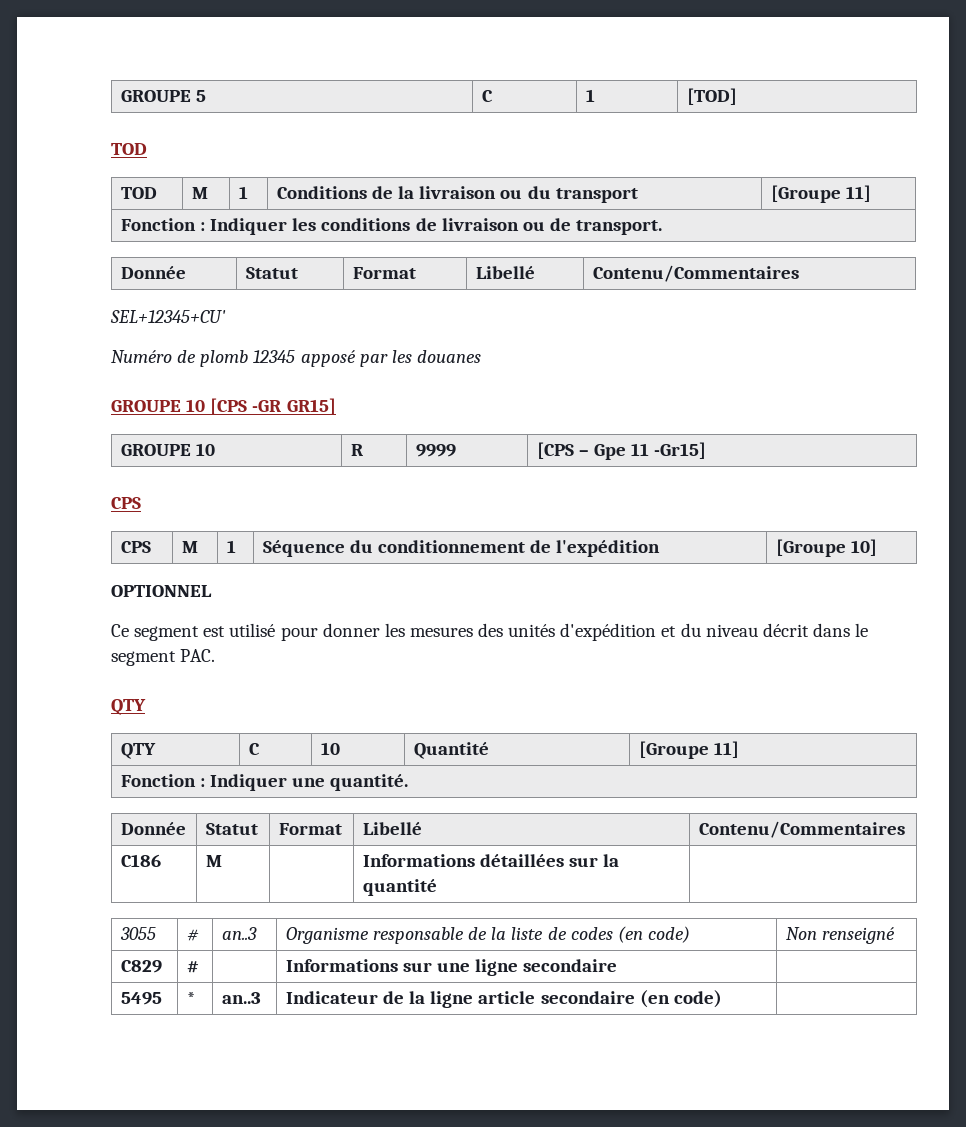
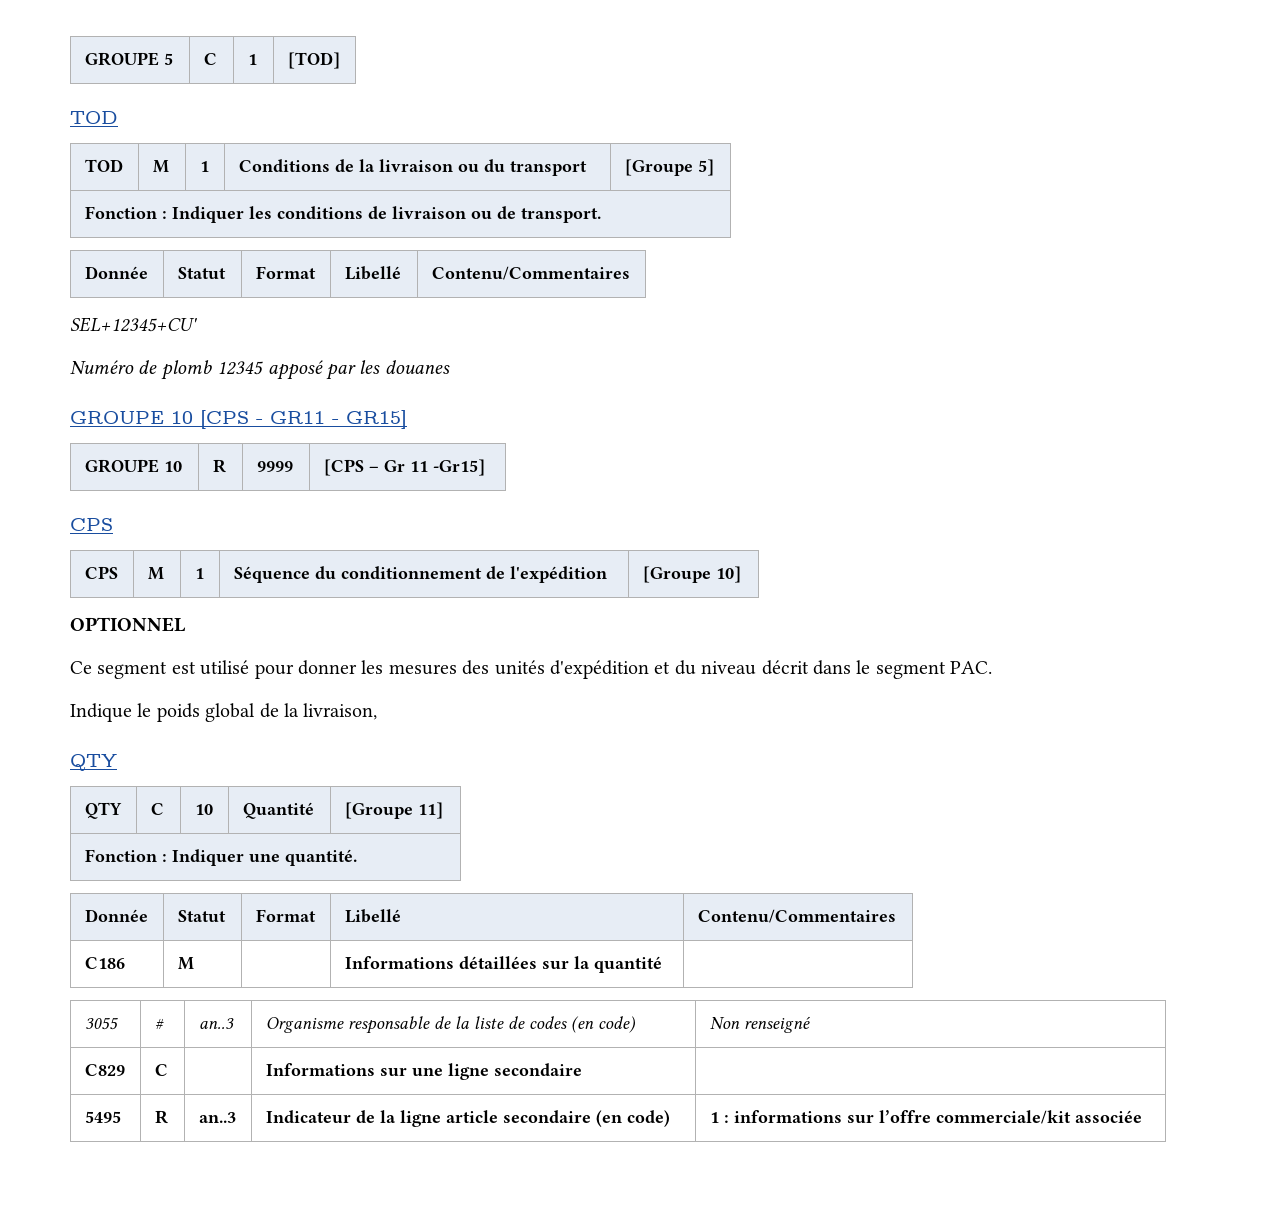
- TOD | M | 1 | Conditions de la livraison ou du transport | [Groupe 11]
+ TOD | M | 1 | Conditions de la livraison ou du transport | [Groupe 5]
- GROUPE 10 [CPS -GR GR15]
+ GROUPE 10 [CPS - GR11 - GR15]
- GROUPE 10 | R | 9999 | [CPS – Gpe 11 -Gr15]
+ GROUPE 10 | R | 9999 | [CPS – Gr 11 -Gr15]
+ Indique le poids global de la livraison,
- C829 | # | | Informations sur une ligne secondaire |
+ C829 | C | | Informations sur une ligne secondaire |
- 5495 | * | an..3 | Indicateur de la ligne article secondaire (en code) |
+ 5495 | R | an..3 | Indicateur de la ligne article secondaire (en code) | 1 : informations sur l’offre commerciale/kit associée

